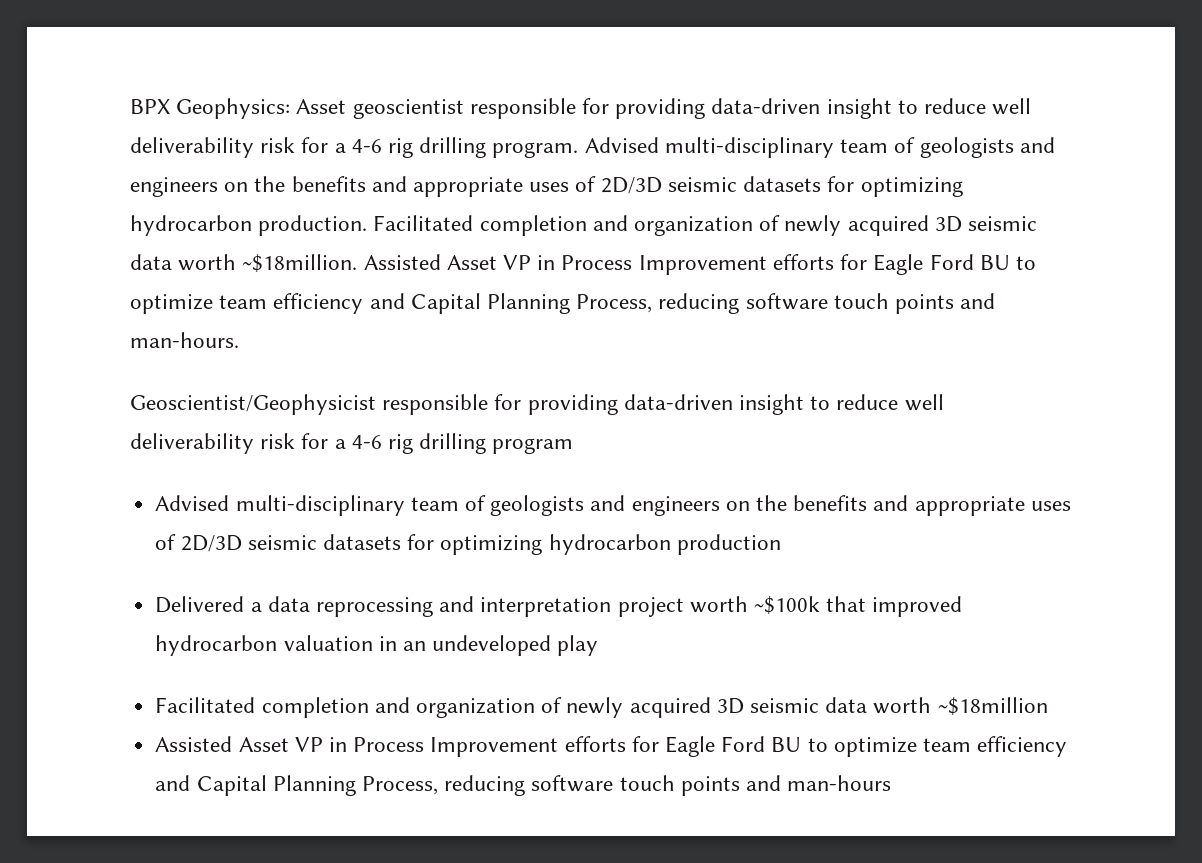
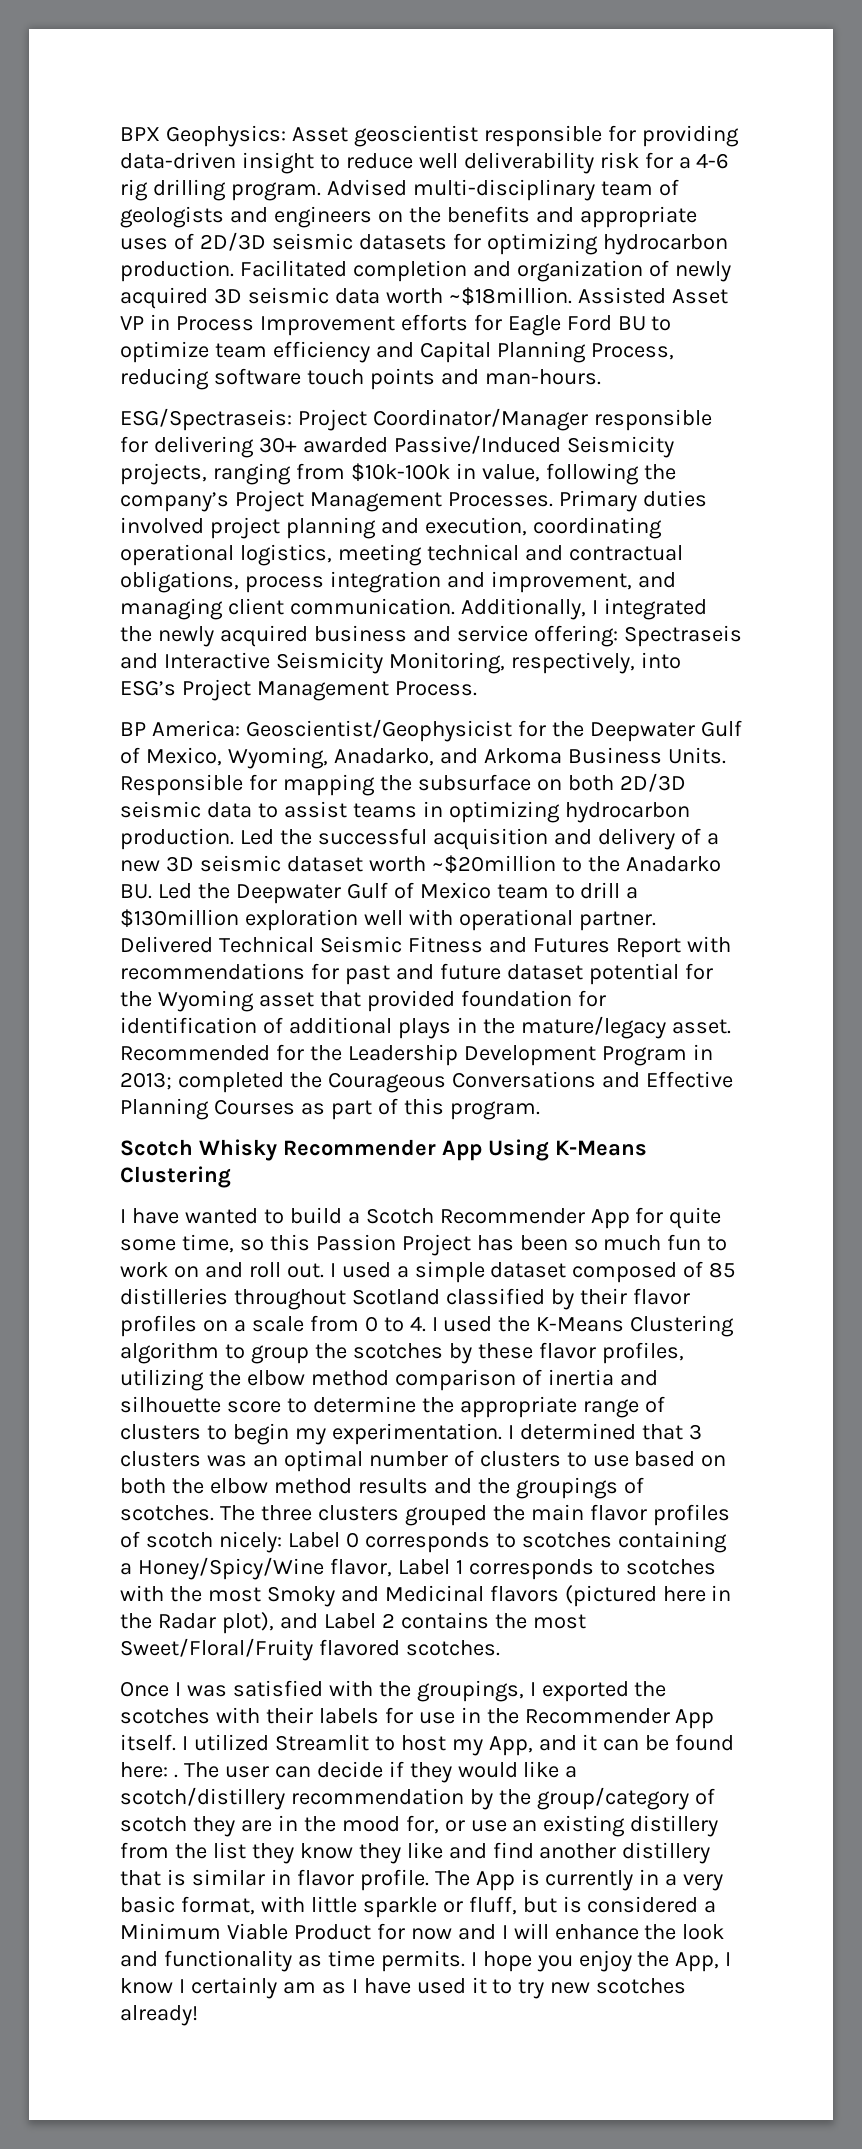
- Geoscientist/Geophysicist responsible for providing data-driven insight to reduce well deliverability risk for a 4-6 rig drilling program
- Advised multi-disciplinary team of geologists and engineers on the benefits and appropriate uses of 2D/3D seismic datasets for optimizing hydrocarbon production
- Delivered a data reprocessing and interpretation project worth ~$100k that improved hydrocarbon valuation in an undeveloped play
- Facilitated completion and organization of newly acquired 3D seismic data worth ~$18million
- Assisted Asset VP in Process Improvement efforts for Eagle Ford BU to optimize team efficiency and Capital Planning Process, reducing software touch points and man-hours
+ ESG/Spectraseis: Project Coordinator/Manager responsible for delivering 30+ awarded Passive/Induced Seismicity projects, ranging from $10k-100k in value, following the company’s Project Management Processes. Primary duties involved project planning and execution, coordinating operational logistics, meeting technical and contractual obligations, process integration and improvement, and managing client communication. Additionally, I integrated the newly acquired business and service offering: Spectraseis and Interactive Seismicity Monitoring, respectively, into ESG’s Project Management Process.
+ BP America: Geoscientist/Geophysicist for the Deepwater Gulf of Mexico, Wyoming, Anadarko, and Arkoma Business Units. Responsible for mapping the subsurface on both 2D/3D seismic data to assist teams in optimizing hydrocarbon production. Led the successful acquisition and delivery of a new 3D seismic dataset worth ~$20million to the Anadarko BU. Led the Deepwater Gulf of Mexico team to drill a $130million exploration well with operational partner. Delivered Technical Seismic Fitness and Futures Report with recommendations for past and future dataset potential for the Wyoming asset that provided foundation for identification of additional plays in the mature/legacy asset. Recommended for the Leadership Development Program in 2013; completed the Courageous Conversations and Effective Planning Courses as part of this program.
+ Scotch Whisky Recommender App Using K-Means Clustering
+ I have wanted to build a Scotch Recommender App for quite some time, so this Passion Project has been so much fun to work on and roll out. I used a simple dataset composed of 85 distilleries throughout Scotland classified by their flavor profiles on a scale from 0 to 4. I used the K-Means Clustering algorithm to group the scotches by these flavor profiles, utilizing the elbow method comparison of inertia and silhouette score to determine the appropriate range of clusters to begin my experimentation. I determined that 3 clusters was an optimal number of clusters to use based on both the elbow method results and the groupings of scotches. The three clusters grouped the main flavor profiles of scotch nicely: Label 0 corresponds to scotches containing a Honey/Spicy/Wine flavor, Label 1 corresponds to scotches with the most Smoky and Medicinal flavors (pictured here in the Radar plot), and Label 2 contains the most Sweet/Floral/Fruity flavored scotches.
+ Once I was satisfied with the groupings, I exported the scotches with their labels for use in the Recommender App itself. I utilized Streamlit to host my App, and it can be found here: . The user can decide if they would like a scotch/distillery recommendation by the group/category of scotch they are in the mood for, or use an existing distillery from the list they know they like and find another distillery that is similar in flavor profile. The App is currently in a very basic format, with little sparkle or fluff, but is considered a Minimum Viable Product for now and I will enhance the look and functionality as time permits. I hope you enjoy the App, I know I certainly am as I have used it to try new scotches already!

